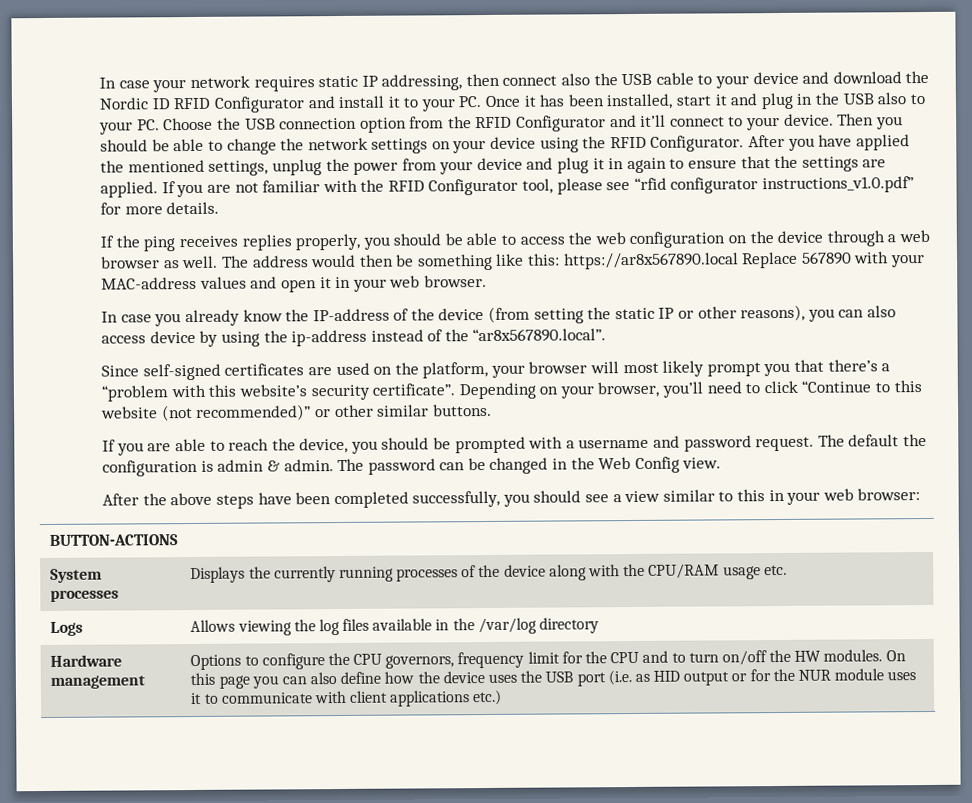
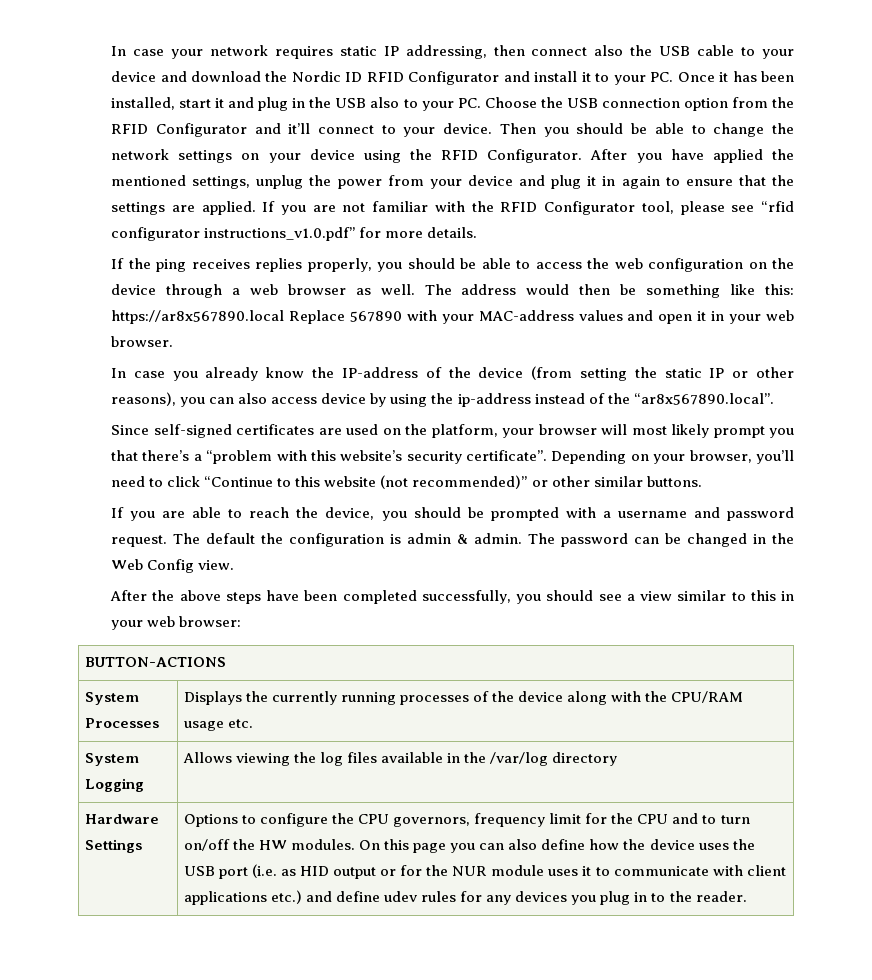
- System processes | Displays the currently running processes of the device along with the CPU/RAM usage etc.
+ System Processes | Displays the currently running processes of the device along with the CPU/RAM usage etc.
- Logs | Allows viewing the log files available in the /var/log directory
+ System Logging | Allows viewing the log files available in the /var/log directory
- Hardware management
+ Hardware Settings
- On this page you can also define how the device uses the USB port (i.e. as HID output or for the NUR module uses it to communicate with client applications etc.)
+ On this page you can also define how the device uses the USB port (i.e. as HID output or for the NUR module uses it to communicate with client applications etc.) and define udev rules for any devices you plug in to the reader.

